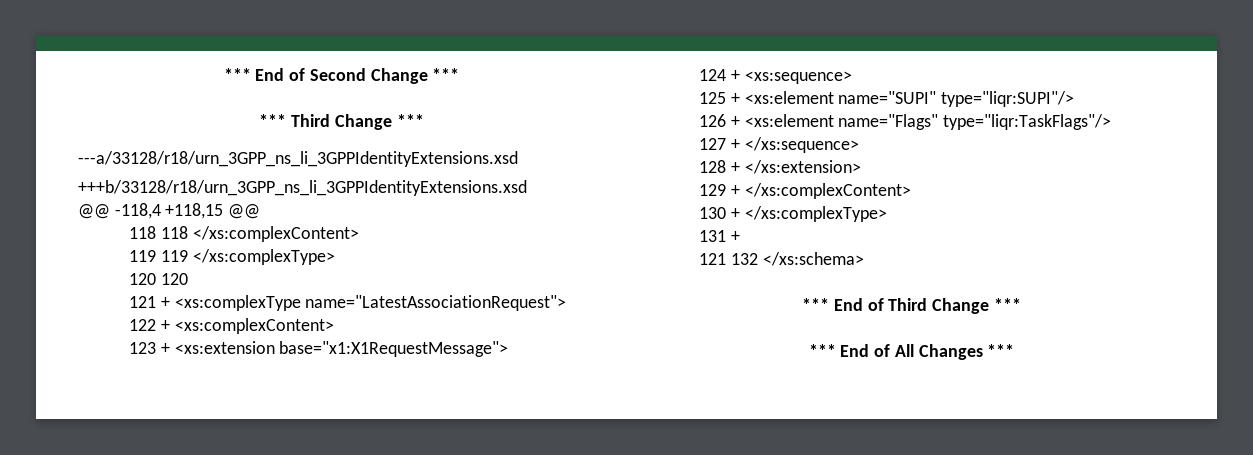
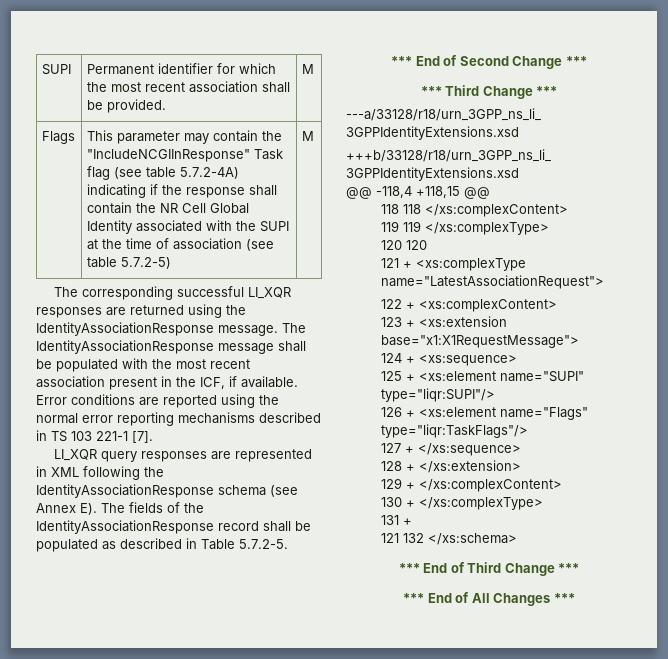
+ SUPI | Permanent identifier for which the most recent association shall be provided. | M
+ Flags | This parameter may contain the "IncludeNCGIInResponse" Task flag (see table 5.7.2-4A) indicating if the response shall contain the NR Cell Global Identity associated with the SUPI at the time of association (see table 5.7.2-5) | M
+ The corresponding successful LI_XQR responses are returned using the IdentityAssociationResponse message. The IdentityAssociationResponse message shall be populated with the most recent association present in the ICF, if available. Error conditions are reported using the normal error reporting mechanisms described in TS 103 221-1 [7].
+ LI_XQR query responses are represented in XML following the IdentityAssociationResponse schema (see Annex E). The fields of the IdentityAssociationResponse record shall be populated as described in Table 5.7.2-5.

